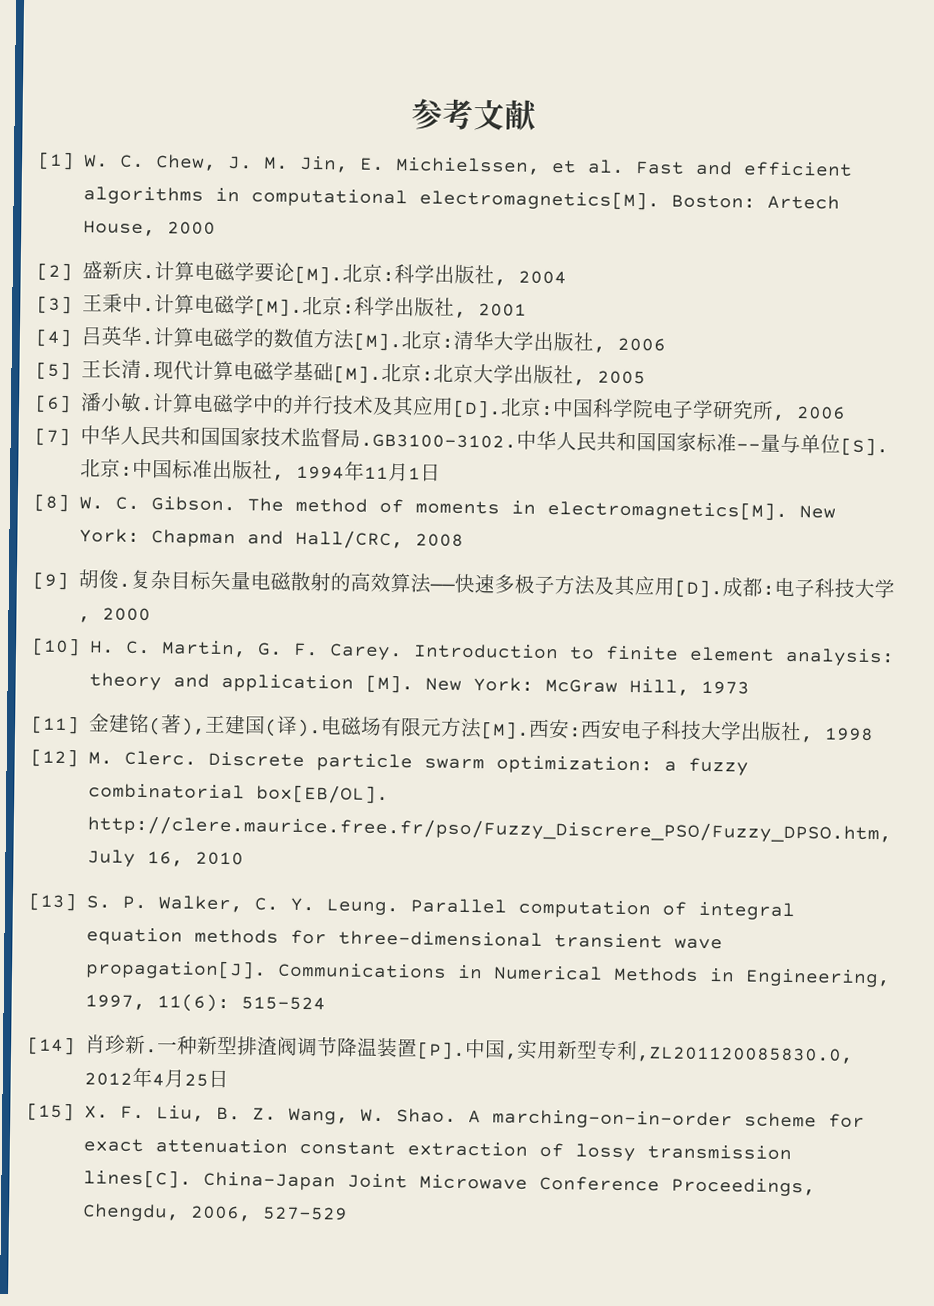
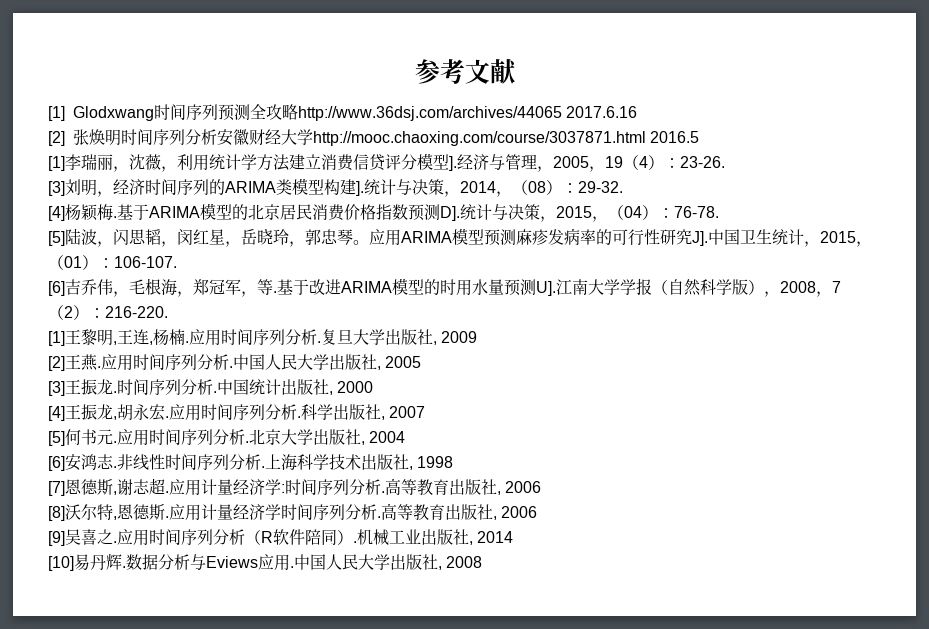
- [1] W. C. Chew, J. M. Jin, E. Michielssen, et al. Fast and efficient algorithms in computational electromagnetics[M]. Boston: Artech House, 2000
- [2]盛新庆.计算电磁学要论[M].北京:科学出版社, 2004
- [3]王秉中.计算电磁学[M].北京:科学出版社, 2001
- [4]吕英华.计算电磁学的数值方法[M].北京:清华大学出版社, 2006
- [5]王长清.现代计算电磁学基础[M].北京:北京大学出版社, 2005
- [6]潘小敏.计算电磁学中的并行技术及其应用[D].北京:中国科学院电子学研究所, 2006
- [7]中华人民共和国国家技术监督局.GB3100-3102.中华人民共和国国家标准--量与单位[S].北京:中国标准出版社, 1994年11月1日
- [8] W. C. Gibson. The method of moments in electromagnetics[M]. New York: Chapman and Hall/CRC, 2008
- [9]胡俊.复杂目标矢量电磁散射的高效算法——快速多极子方法及其应用[D].成都:电子科技大学, 2000
- [10] H. C. Martin, G. F. Carey. Introduction to finite element analysis: theory and application [M]. New York: McGraw Hill, 1973
- [11]金建铭(著),王建国(译).电磁场有限元方法[M].西安:西安电子科技大学出版社, 1998
- [12] M. Clerc. Discrete particle swarm optimization: a fuzzy combinatorial box[EB/OL]. http://clere.maurice.free.fr/pso/Fuzzy_Discrere_PSO/Fuzzy_DPSO.htm, July 16, 2010
- [13] S. P. Walker, C. Y. Leung. Parallel computation of integral equation methods for three-dimensional transient wave propagation[J]. Communications in Numerical Methods in Engineering, 1997, 11(6): 515-524
- [14]肖珍新.一种新型排渣阀调节降温装置[P].中国,实用新型专利,ZL201120085830.0, 2012年4月25日
- [15] X. F. Liu, B. Z. Wang, W. Shao. A marching-on-in-order scheme for exact attenuation constant extraction of lossy transmission lines[C]. China-Japan Joint Microwave Conference Proceedings, Chengdu, 2006, 527-529
+ [1] Glodxwang时间序列预测全攻略http://www.36dsj.com/archives/44065 2017.6.16
+ [2]张焕明时间序列分析安徽财经大学http://mooc.chaoxing.com/course/3037871.html 2016.5
+ [1]李瑞丽，沈薇，利用统计学方法建立消费信贷评分模型].经济与管理，2005，19（4）：23-26.
+ [3]刘明，经济时间序列的ARIMA类模型构建].统计与决策，2014，（08）：29-32.
+ [4]杨颖梅.基于ARIMA模型的北京居民消费价格指数预测D].统计与决策，2015，（04）：76-78.
+ [5]陆波，闪思韬，闵红星，岳晓玲，郭忠琴。应用ARIMA模型预测麻疹发病率的可行性研究J].中国卫生统计，2015，（01）：106-107.
+ [6]吉乔伟，毛根海，郑冠军，等.基于改进ARIMA模型的时用水量预测U].江南大学学报（自然科学版），2008，7（2）：216-220.
+ [1]王黎明,王连,杨楠.应用时间序列分析.复旦大学出版社, 2009
+ [2]王燕.应用时间序列分析.中国人民大学出版社, 2005
+ [3]王振龙.时间序列分析.中国统计出版社, 2000
+ [4]王振龙,胡永宏.应用时间序列分析.科学出版社, 2007
+ [5]何书元.应用时间序列分析.北京大学出版社, 2004
+ [6]安鸿志.非线性时间序列分析.上海科学技术出版社, 1998
+ [7]恩德斯,谢志超.应用计量经济学:时间序列分析.高等教育出版社, 2006
+ [8]沃尔特,恩德斯.应用计量经济学时间序列分析.高等教育出版社, 2006
+ [9]吴喜之.应用时间序列分析（R软件陪同）.机械工业出版社, 2014
+ [10]易丹辉.数据分析与Eviews应用.中国人民大学出版社, 2008

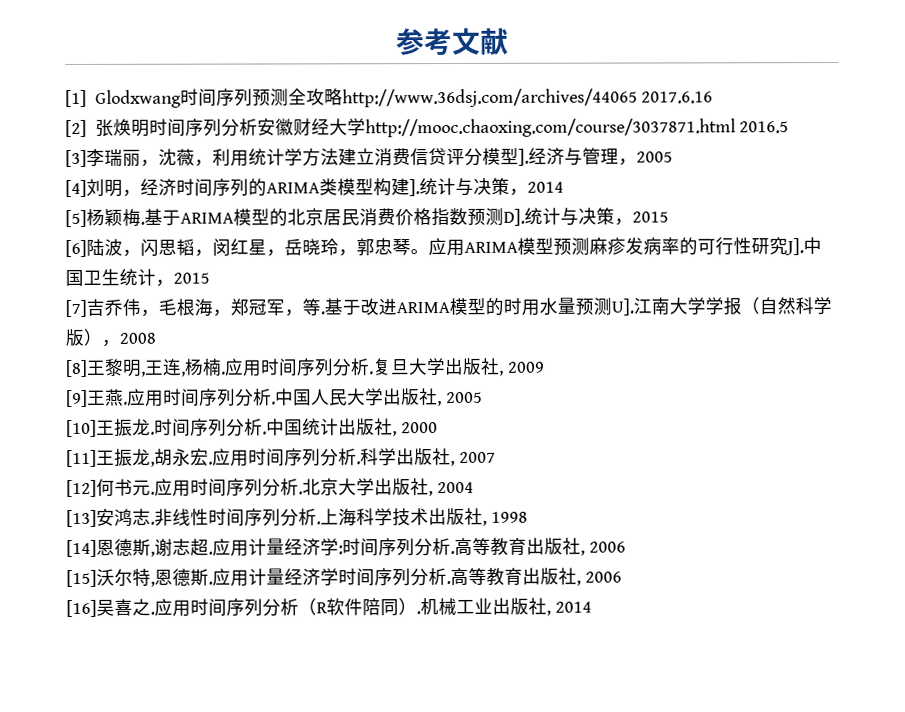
- [1]李瑞丽，沈薇，利用统计学方法建立消费信贷评分模型].
+ [3]李瑞丽，沈薇，利用统计学方法建立消费信贷评分模型].
- 经济与管理，2005，19（4）：23-26.
- [3]刘明，经济时间序列的ARIMA类模型构建].
+ 经济与管理，2005
+ [4]刘明，经济时间序列的ARIMA类模型构建].
- 统计与决策，2014，（08）：29-32.
- [4]杨颖梅.
+ 统计与决策，2014
+ [5]杨颖梅.
- 基于ARIMA模型的北京居民消费价格指数预测D].统计与决策，2015，（04）：76-78.
- [5]陆波，闪思韬，闵红星，岳晓玲，郭忠琴。
+ 基于ARIMA模型的北京居民消费价格指数预测D].统计与决策，2015
+ [6]陆波，闪思韬，闵红星，岳晓玲，郭忠琴。
- 应用ARIMA模型预测麻疹发病率的可行性研究J].中国卫生统计，2015，（01）：106-107.
- [6]吉乔伟，毛根海，郑冠军，等.
+ 应用ARIMA模型预测麻疹发病率的可行性研究J].中国卫生统计，2015
+ [7]吉乔伟，毛根海，郑冠军，等.
- 基于改进ARIMA模型的时用水量预测U].江南大学学报（自然科学版），2008，7（2）：216-220.
- [1]王黎明,王连,杨楠.
+ 基于改进ARIMA模型的时用水量预测U].江南大学学报（自然科学版），2008
+ [8]王黎明,王连,杨楠.
- [2]王燕.
+ [9]王燕.
- [3]王振龙.
+ [10]王振龙.
- [4]王振龙,胡永宏.
+ [11]王振龙,胡永宏.
- [5]何书元.
+ [12]何书元.
- [6]安鸿志.
+ [13]安鸿志.
- [7]恩德斯,谢志超.
+ [14]恩德斯,谢志超.
- [8]沃尔特,恩德斯.
+ [15]沃尔特,恩德斯.
- [9]吴喜之.
+ [16]吴喜之.
- [10]易丹辉.数据分析与Eviews应用.中国人民大学出版社, 2008

